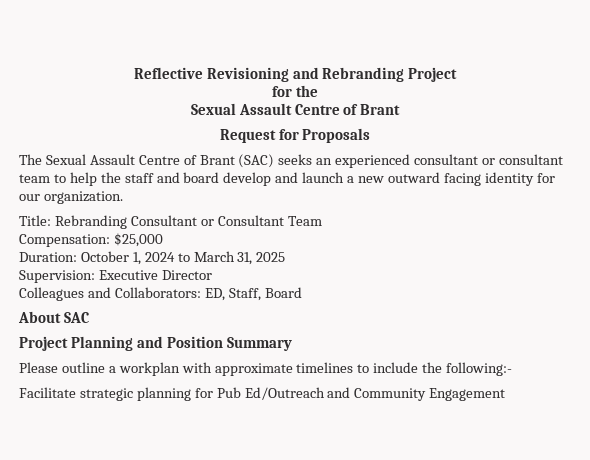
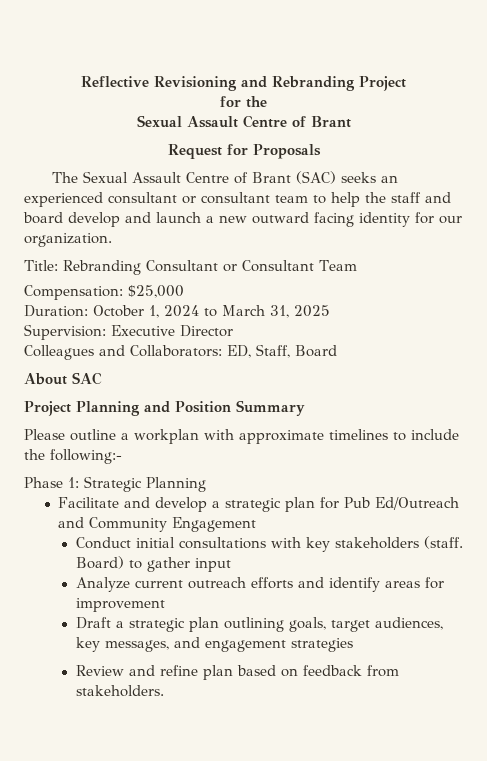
- Facilitate strategic planning for Pub Ed/Outreach and Community Engagement
+ Phase 1: Strategic Planning
+ Facilitate and develop a strategic plan for Pub Ed/Outreach and Community Engagement
+ Conduct initial consultations with key stakeholders (staff. Board) to gather input
+ Analyze current outreach efforts and identify areas for improvement
+ Draft a strategic plan outlining goals, target audiences, key messages, and engagement strategies
+ Review and refine plan based on feedback from stakeholders.

